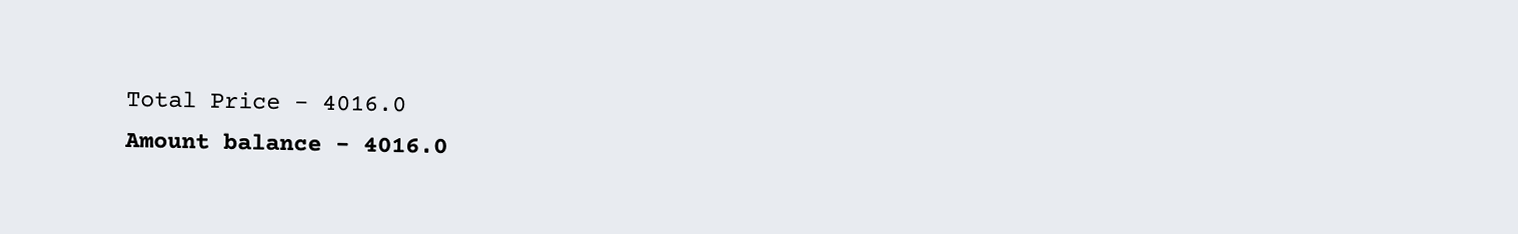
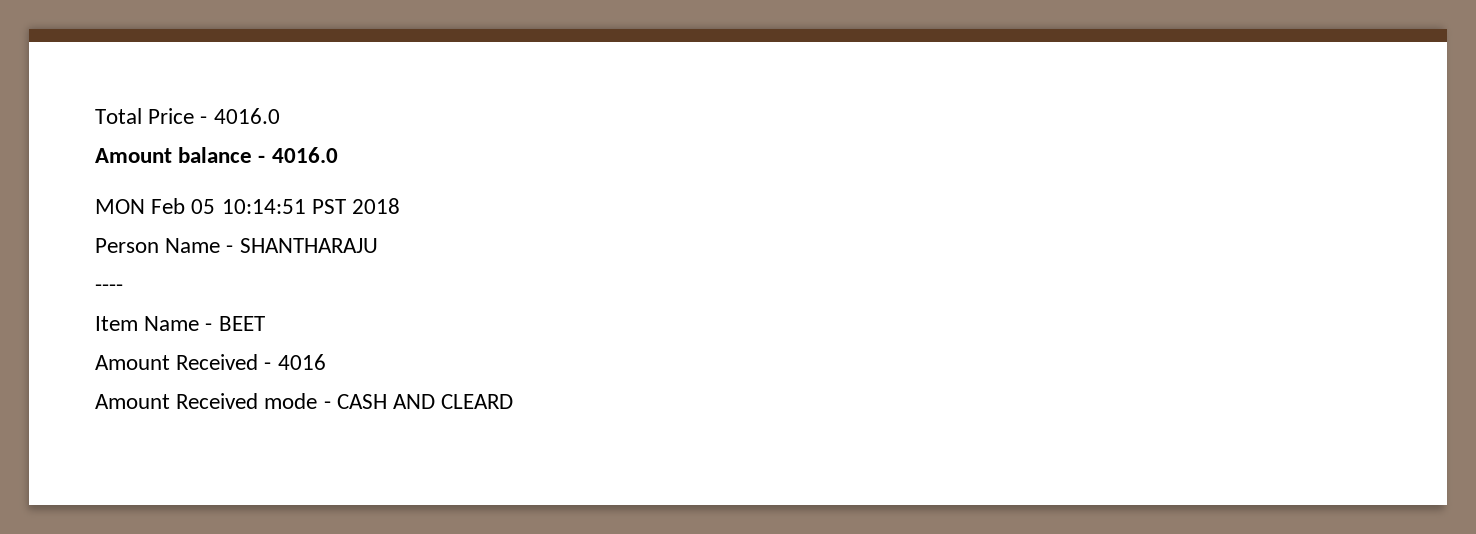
+ MON Feb 05 10:14:51 PST 2018
+ Person Name - SHANTHARAJU
+ ----
+ Item Name - BEET
+ Amount Received - 4016
+ Amount Received mode - CASH AND CLEARD

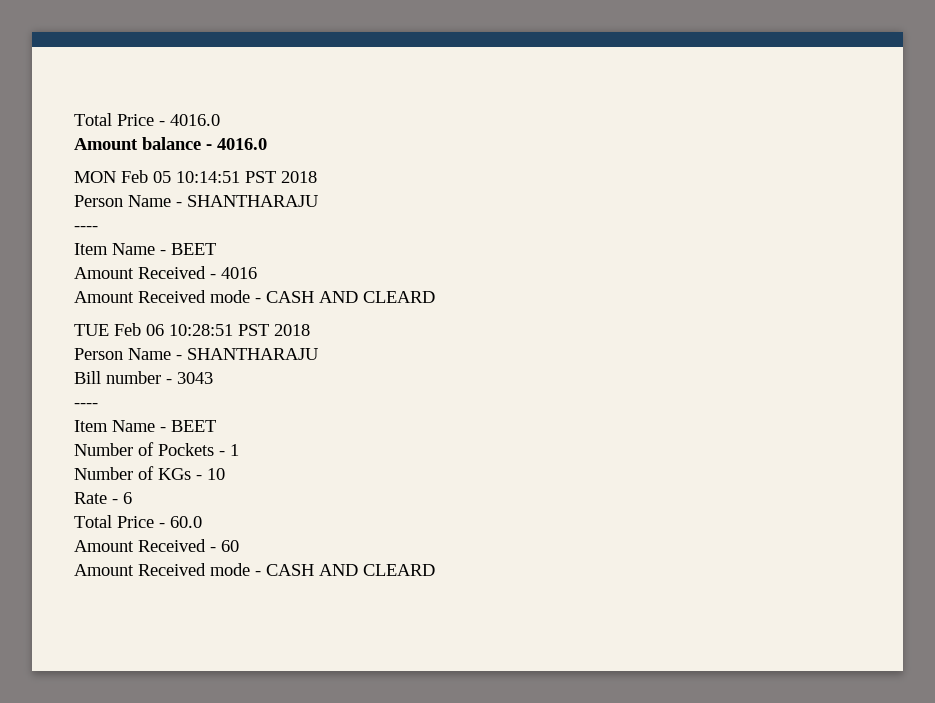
+ TUE Feb 06 10:28:51 PST 2018
+ Person Name - SHANTHARAJU
+ Bill number - 3043
+ ----
+ Item Name - BEET
+ Number of Pockets - 1
+ Number of KGs - 10
+ Rate - 6
+ Total Price - 60.0
+ Amount Received - 60
+ Amount Received mode - CASH AND CLEARD

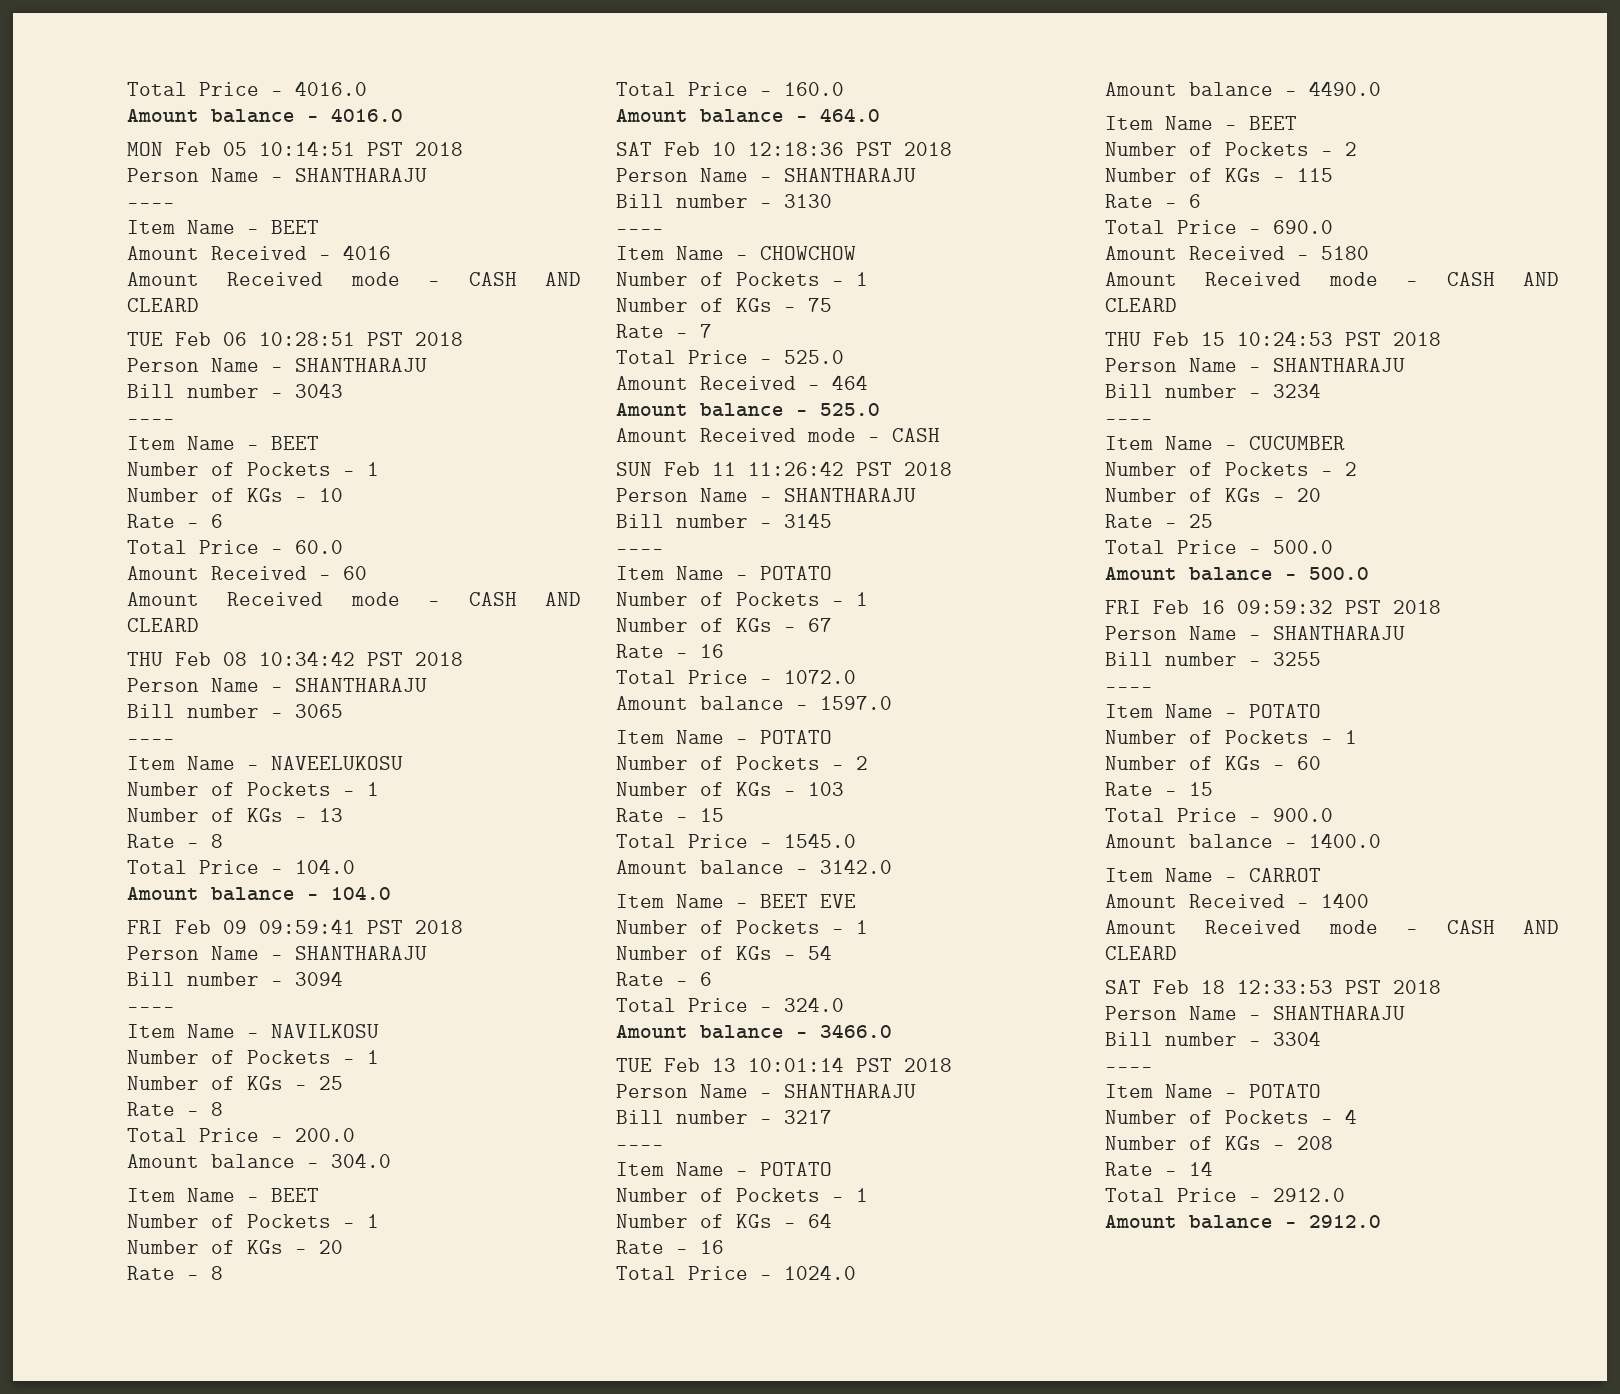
+ THU Feb 08 10:34:42 PST 2018
+ Person Name - SHANTHARAJU
+ Bill number - 3065
+ ----
+ Item Name - NAVEELUKOSU
+ Number of Pockets - 1
+ Number of KGs - 13
+ Rate - 8
+ Total Price - 104.0
+ Amount balance - 104.0
+ FRI Feb 09 09:59:41 PST 2018
+ Person Name - SHANTHARAJU
+ Bill number - 3094
+ ----
+ Item Name - NAVILKOSU
+ Number of Pockets - 1
+ Number of KGs - 25
+ Rate - 8
+ Total Price - 200.0
+ Amount balance - 304.0
+ Item Name - BEET
+ Number of Pockets - 1
+ Number of KGs - 20
+ Rate - 8
+ Total Price - 160.0
+ Amount balance - 464.0
+ SAT Feb 10 12:18:36 PST 2018
+ Person Name - SHANTHARAJU
+ Bill number - 3130
+ ----
+ Item Name - CHOWCHOW
+ Number of Pockets - 1
+ Number of KGs - 75
+ Rate - 7
+ Total Price - 525.0
+ Amount Received - 464
+ Amount balance - 525.0
+ Amount Received mode - CASH
+ SUN Feb 11 11:26:42 PST 2018
+ Person Name - SHANTHARAJU
+ Bill number - 3145
+ ----
+ Item Name - POTATO
+ Number of Pockets - 1
+ Number of KGs - 67
+ Rate - 16
+ Total Price - 1072.0
+ Amount balance - 1597.0
+ Item Name - POTATO
+ Number of Pockets - 2
+ Number of KGs - 103
+ Rate - 15
+ Total Price - 1545.0
+ Amount balance - 3142.0
+ Item Name - BEET EVE
+ Number of Pockets - 1
+ Number of KGs - 54
+ Rate - 6
+ Total Price - 324.0
+ Amount balance - 3466.0
+ TUE Feb 13 10:01:14 PST 2018
+ Person Name - SHANTHARAJU
+ Bill number - 3217
+ ----
+ Item Name - POTATO
+ Number of Pockets - 1
+ Number of KGs - 64
+ Rate - 16
+ Total Price - 1024.0
+ Amount balance - 4490.0
+ Item Name - BEET
+ Number of Pockets - 2
+ Number of KGs - 115
+ Rate - 6
+ Total Price - 690.0
+ Amount Received - 5180
+ Amount Received mode - CASH AND CLEARD
+ THU Feb 15 10:24:53 PST 2018
+ Person Name - SHANTHARAJU
+ Bill number - 3234
+ ----
+ Item Name - CUCUMBER
+ Number of Pockets - 2
+ Number of KGs - 20
+ Rate - 25
+ Total Price - 500.0
+ Amount balance - 500.0
+ FRI Feb 16 09:59:32 PST 2018
+ Person Name - SHANTHARAJU
+ Bill number - 3255
+ ----
+ Item Name - POTATO
+ Number of Pockets - 1
+ Number of KGs - 60
+ Rate - 15
+ Total Price - 900.0
+ Amount balance - 1400.0
+ Item Name - CARROT
+ Amount Received - 1400
+ Amount Received mode - CASH AND CLEARD
+ SAT Feb 18 12:33:53 PST 2018
+ Person Name - SHANTHARAJU
+ Bill number - 3304
+ ----
+ Item Name - POTATO
+ Number of Pockets - 4
+ Number of KGs - 208
+ Rate - 14
+ Total Price - 2912.0
+ Amount balance - 2912.0

